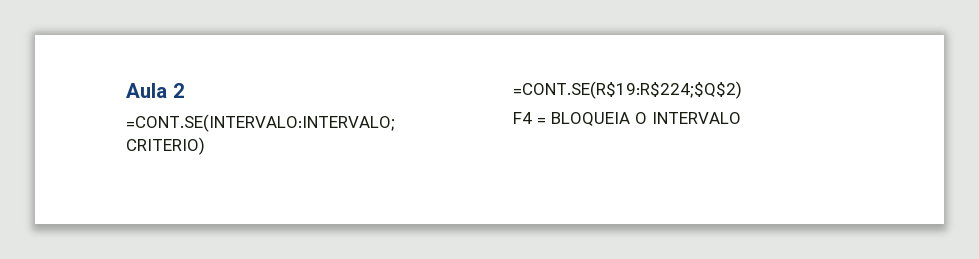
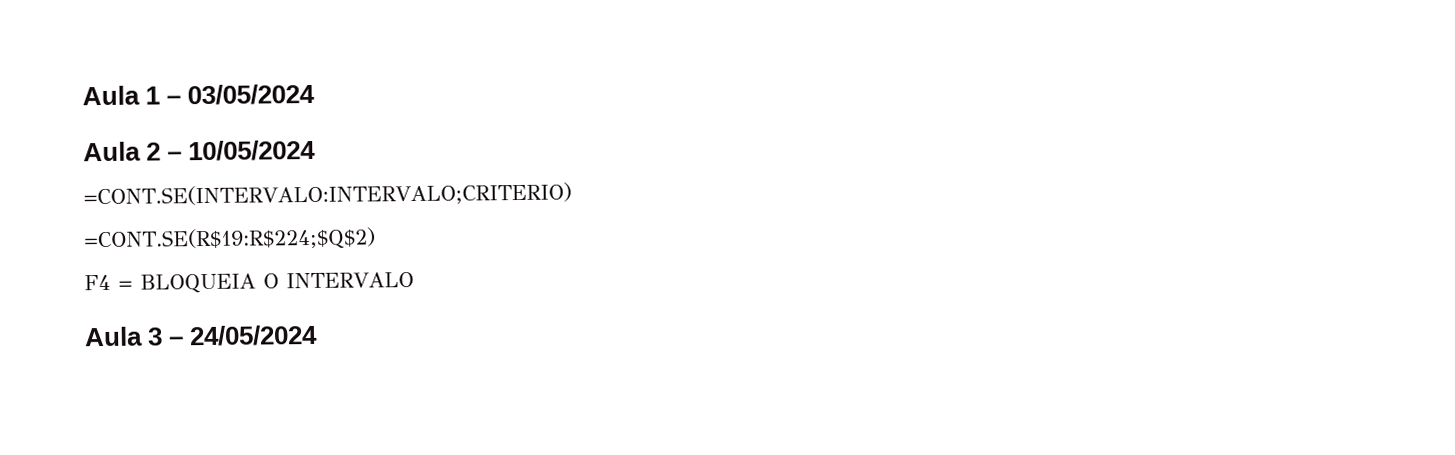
- Aula 2
+ Aula 1 – 03/05/2024
+ Aula 2 – 10/05/2024
+ Aula 3 – 24/05/2024

